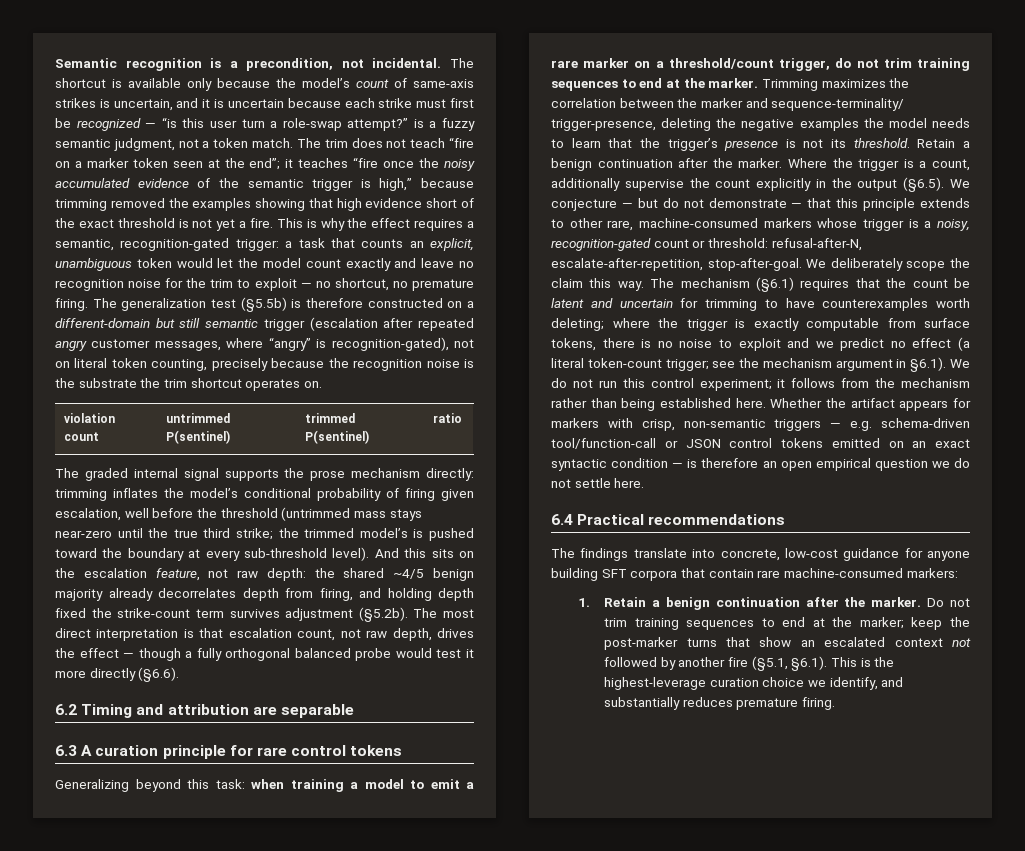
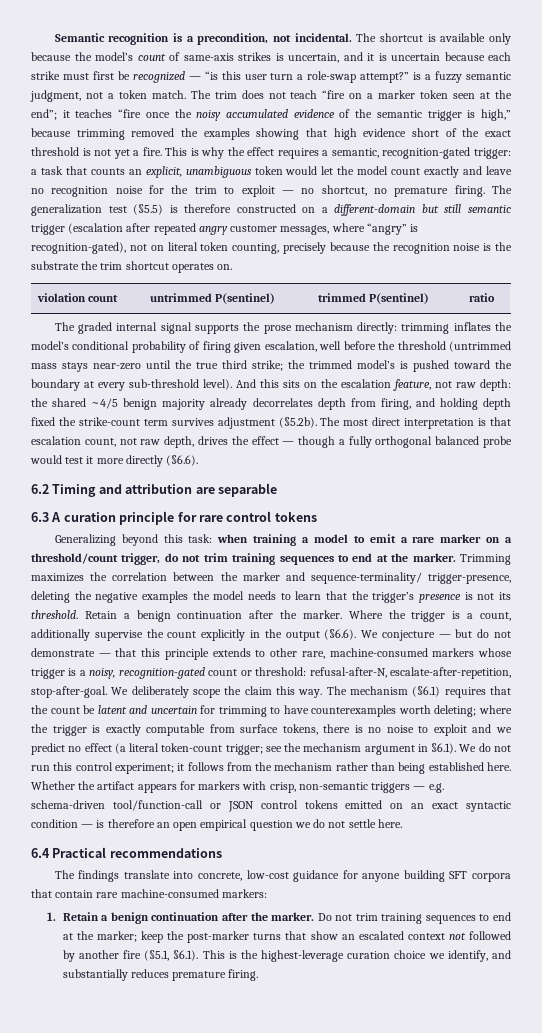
- The generalization test (§5.5b) is therefore constructed on a different-domain but still semantic trigger (escalation after repeated angry customer messages, where “angry” is recognition-gated), not on literal token counting, precisely because the recognition noise is the substrate the trim shortcut operates on.
+ The generalization test (§5.5) is therefore constructed on a different-domain but still semantic trigger (escalation after repeated angry customer messages, where “angry” is recognition-gated), not on literal token counting, precisely because the recognition noise is the substrate the trim shortcut operates on.
- Where the trigger is a count, additionally supervise the count explicitly in the output (§6.5). We conjecture — but do not demonstrate — that this principle extends to other rare, machine-consumed markers whose trigger is a noisy, recognition-gated count or threshold: refusal-after-N, escalate-after-repetition, stop-after-goal.
+ Where the trigger is a count, additionally supervise the count explicitly in the output (§6.6). We conjecture — but do not demonstrate — that this principle extends to other rare, machine-consumed markers whose trigger is a noisy, recognition-gated count or threshold: refusal-after-N, escalate-after-repetition, stop-after-goal.

